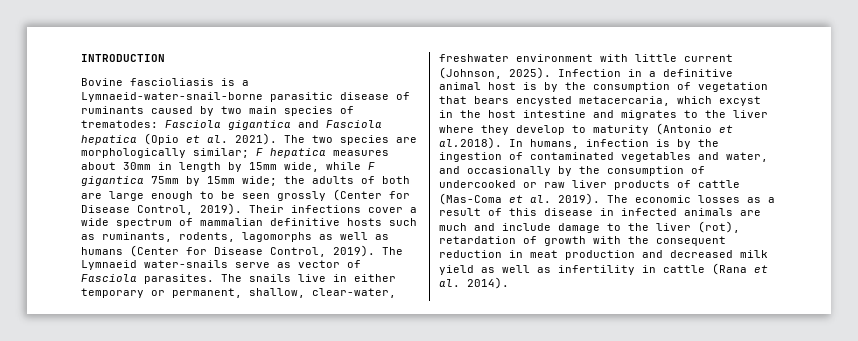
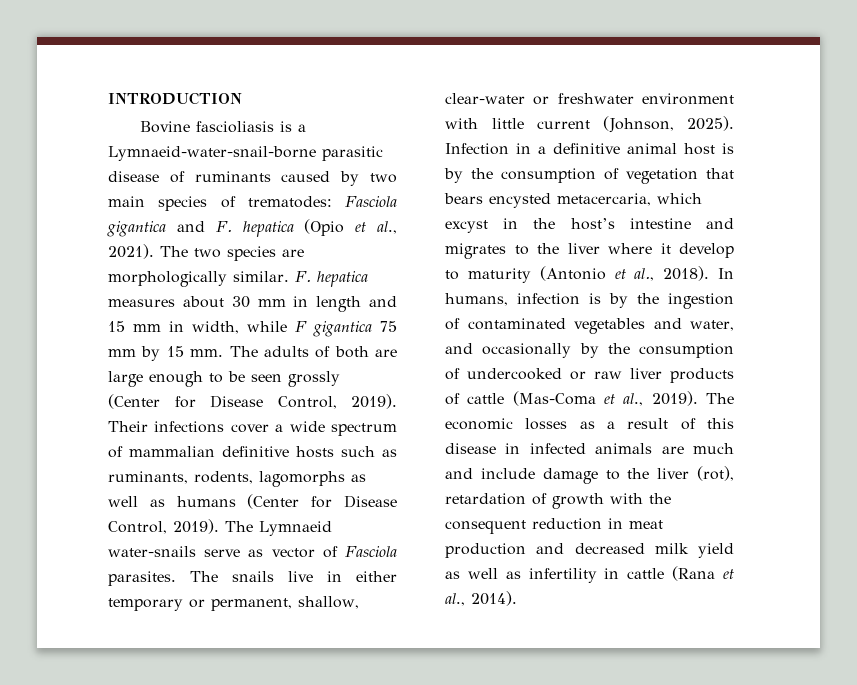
- Bovine fascioliasis is a Lymnaeid-water-snail-borne parasitic disease of ruminants caused by two main species of trematodes: Fasciola gigantica and Fasciola hepatica (Opio et al. 2021).
+ Bovine fascioliasis is a Lymnaeid-water-snail-borne parasitic disease of ruminants caused by two main species of trematodes: Fasciola gigantica and F. hepatica (Opio et al., 2021).
- The two species are morphologically similar; F hepatica measures about 30mm in length by 15mm wide, while F gigantica 75mm by 15mm wide; the adults of both are large enough to be seen grossly (Center for Disease Control, 2019).
+ The two species are morphologically similar. F. hepatica measures about 30 mm in length and 15 mm in width, while F gigantica 75 mm by 15 mm. The adults of both are large enough to be seen grossly (Center for Disease Control, 2019).
- The snails live in either temporary or permanent, shallow, clear-water, freshwater environment with little current (Johnson, 2025).
+ The snails live in either temporary or permanent, shallow, clear-water or freshwater environment with little current (Johnson, 2025).
- Infection in a definitive animal host is by the consumption of vegetation that bears encysted metacercaria, which excyst in the host intestine and migrates to the liver where they develop to maturity (Antonio et al.2018). In humans, infection is by the ingestion of contaminated vegetables and water, and occasionally by the consumption of undercooked or raw liver products of cattle (Mas-Coma et al. 2019).
+ Infection in a definitive animal host is by the consumption of vegetation that bears encysted metacercaria, which excyst in the host’s intestine and migrates to the liver where it develop to maturity (Antonio et al., 2018). In humans, infection is by the ingestion of contaminated vegetables and water, and occasionally by the consumption of undercooked or raw liver products of cattle (Mas-Coma et al., 2019).
- The economic losses as a result of this disease in infected animals are much and include damage to the liver (rot), retardation of growth with the consequent reduction in meat production and decreased milk yield as well as infertility in cattle (Rana et al. 2014).
+ The economic losses as a result of this disease in infected animals are much and include damage to the liver (rot), retardation of growth with the consequent reduction in meat production and decreased milk yield as well as infertility in cattle (Rana et al., 2014).

